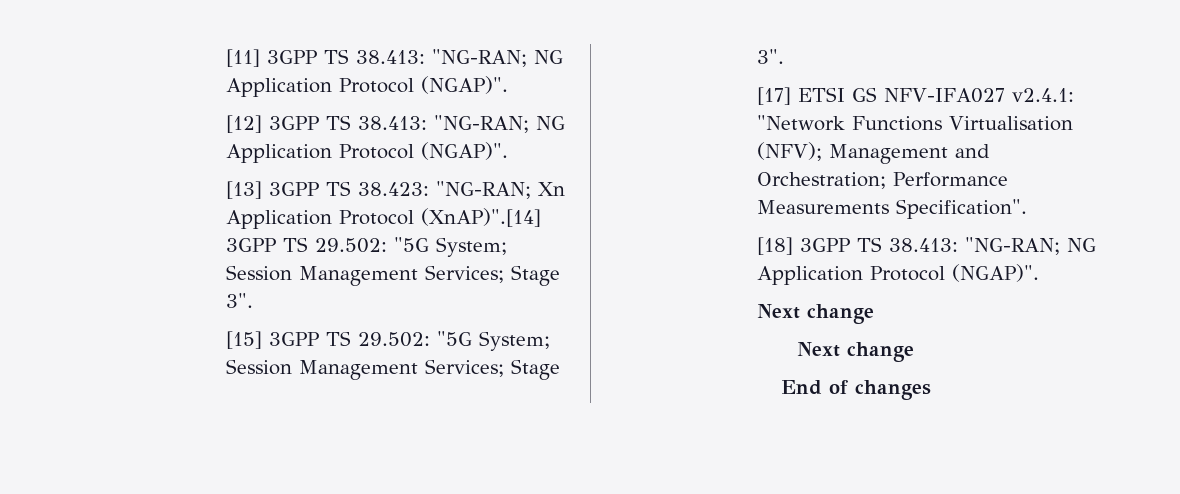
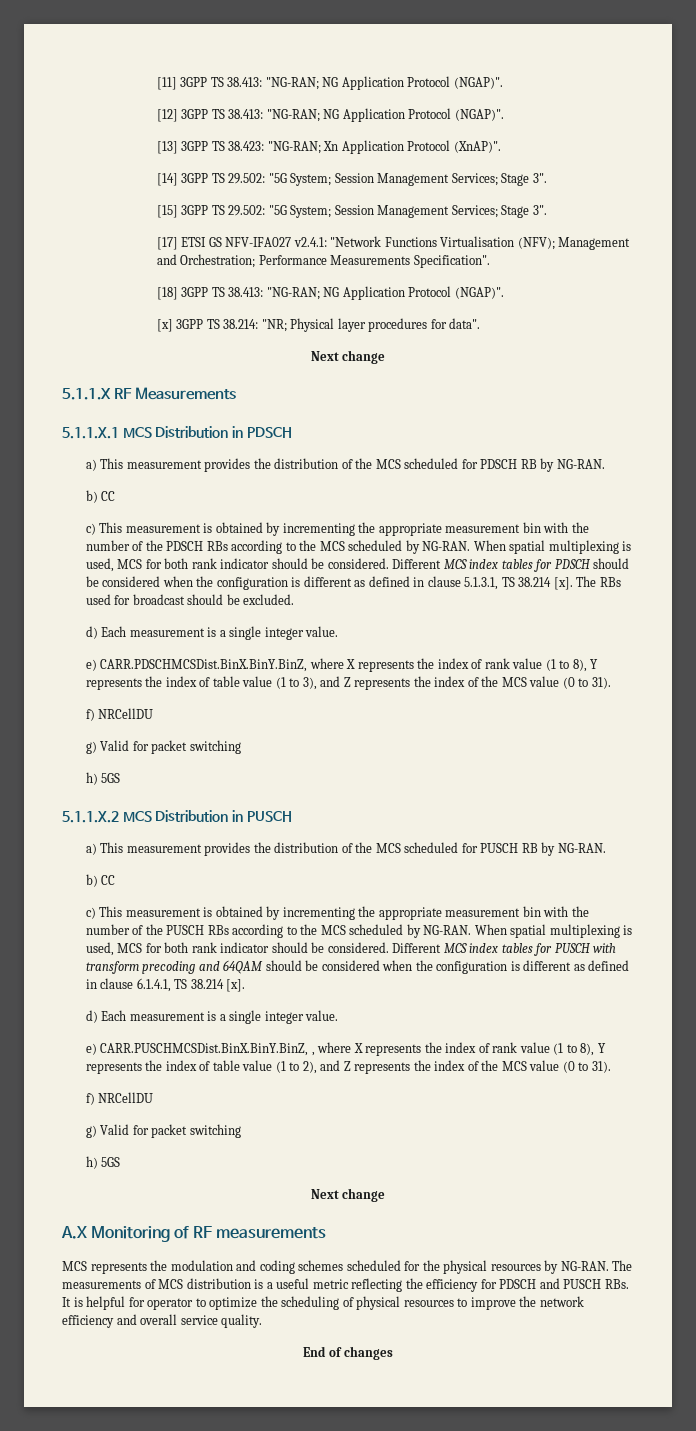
- [13] 3GPP TS 38.423: "NG-RAN; Xn Application Protocol (XnAP)".[14] 3GPP TS 29.502: "5G System; Session Management Services; Stage 3".
+ [13] 3GPP TS 38.423: "NG-RAN; Xn Application Protocol (XnAP)".
+ [14] 3GPP TS 29.502: "5G System; Session Management Services; Stage 3".
  [18] 3GPP TS 38.413: "NG-RAN; NG Application Protocol (NGAP)".
+ [x] 3GPP TS 38.214: "NR; Physical layer procedures for data".
  Next change
+ 5.1.1.X RF Measurements
+ 5.1.1.X.1 MCS Distribution in PDSCH
+ a) This measurement provides the distribution of the MCS scheduled for PDSCH RB by NG-RAN.
+ b) CC
+ c) This measurement is obtained by incrementing the appropriate measurement bin with the number of the PDSCH RBs according to the MCS scheduled by NG-RAN. When spatial multiplexing is used, MCS for both rank indicator should be considered. Different MCS index tables for PDSCH should be considered when the configuration is different as defined in clause 5.1.3.1, TS 38.214 [x]. The RBs used for broadcast should be excluded.
+ d) Each measurement is a single integer value.
+ e) CARR.PDSCHMCSDist.BinX.BinY.BinZ, where X represents the index of rank value (1 to 8), Y represents the index of table value (1 to 3), and Z represents the index of the MCS value (0 to 31).
+ f) NRCellDU
+ g) Valid for packet switching
+ h) 5GS
+ 5.1.1.X.2 MCS Distribution in PUSCH
+ a) This measurement provides the distribution of the MCS scheduled for PUSCH RB by NG-RAN.
+ b) CC
+ c) This measurement is obtained by incrementing the appropriate measurement bin with the number of the PUSCH RBs according to the MCS scheduled by NG-RAN. When spatial multiplexing is used, MCS for both rank indicator should be considered. Different MCS index tables for PUSCH with transform precoding and 64QAM should be considered when the configuration is different as defined in clause 6.1.4.1, TS 38.214 [x].
+ d) Each measurement is a single integer value.
+ e) CARR.PUSCHMCSDist.BinX.BinY.BinZ, , where X represents the index of rank value (1 to 8), Y represents the index of table value (1 to 2), and Z represents the index of the MCS value (0 to 31).
+ f) NRCellDU
+ g) Valid for packet switching
+ h) 5GS
  Next change
+ A.X Monitoring of RF measurements
+ MCS represents the modulation and coding schemes scheduled for the physical resources by NG-RAN. The measurements of MCS distribution is a useful metric reflecting the efficiency for PDSCH and PUSCH RBs. It is helpful for operator to optimize the scheduling of physical resources to improve the network efficiency and overall service quality.

